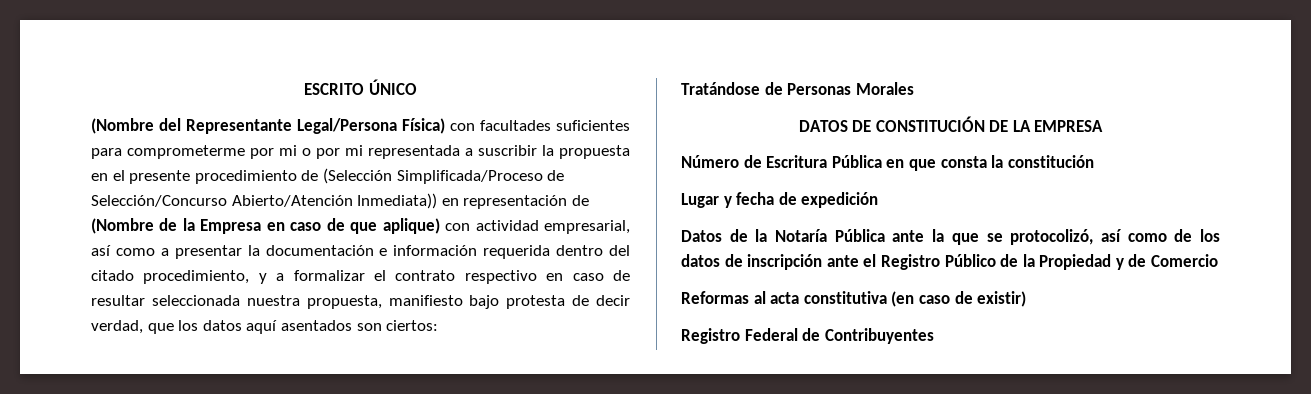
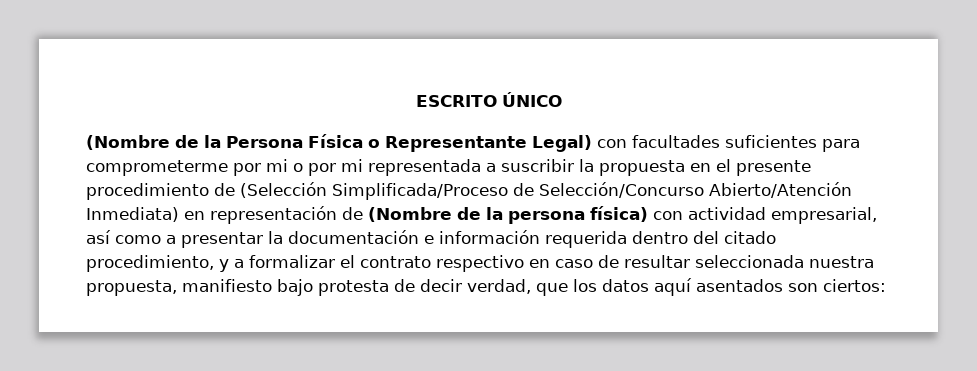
- (Nombre del Representante Legal/Persona Física) con facultades suficientes para comprometerme por mi o por mi representada a suscribir la propuesta en el presente procedimiento de (Selección Simplificada/Proceso de Selección/Concurso Abierto/Atención Inmediata)) en representación de (Nombre de la Empresa en caso de que aplique) con actividad empresarial, así como a presentar la documentación e información requerida dentro del citado procedimiento, y a formalizar el contrato respectivo en caso de resultar seleccionada nuestra propuesta, manifiesto bajo protesta de decir verdad, que los datos aquí asentados son ciertos:
+ (Nombre de la Persona Física o Representante Legal) con facultades suficientes para comprometerme por mi o por mi representada a suscribir la propuesta en el presente procedimiento de (Selección Simplificada/Proceso de Selección/Concurso Abierto/Atención Inmediata) en representación de (Nombre de la persona física) con actividad empresarial, así como a presentar la documentación e información requerida dentro del citado procedimiento, y a formalizar el contrato respectivo en caso de resultar seleccionada nuestra propuesta, manifiesto bajo protesta de decir verdad, que los datos aquí asentados son ciertos:
- Tratándose de Personas Morales
- DATOS DE CONSTITUCIÓN DE LA EMPRESA
- Número de Escritura Pública en que consta la constitución
- Lugar y fecha de expedición
- Datos de la Notaría Pública ante la que se protocolizó, así como de los datos de inscripción ante el Registro Público de la Propiedad y de Comercio
- Reformas al acta constitutiva (en caso de existir)
- Registro Federal de Contribuyentes

